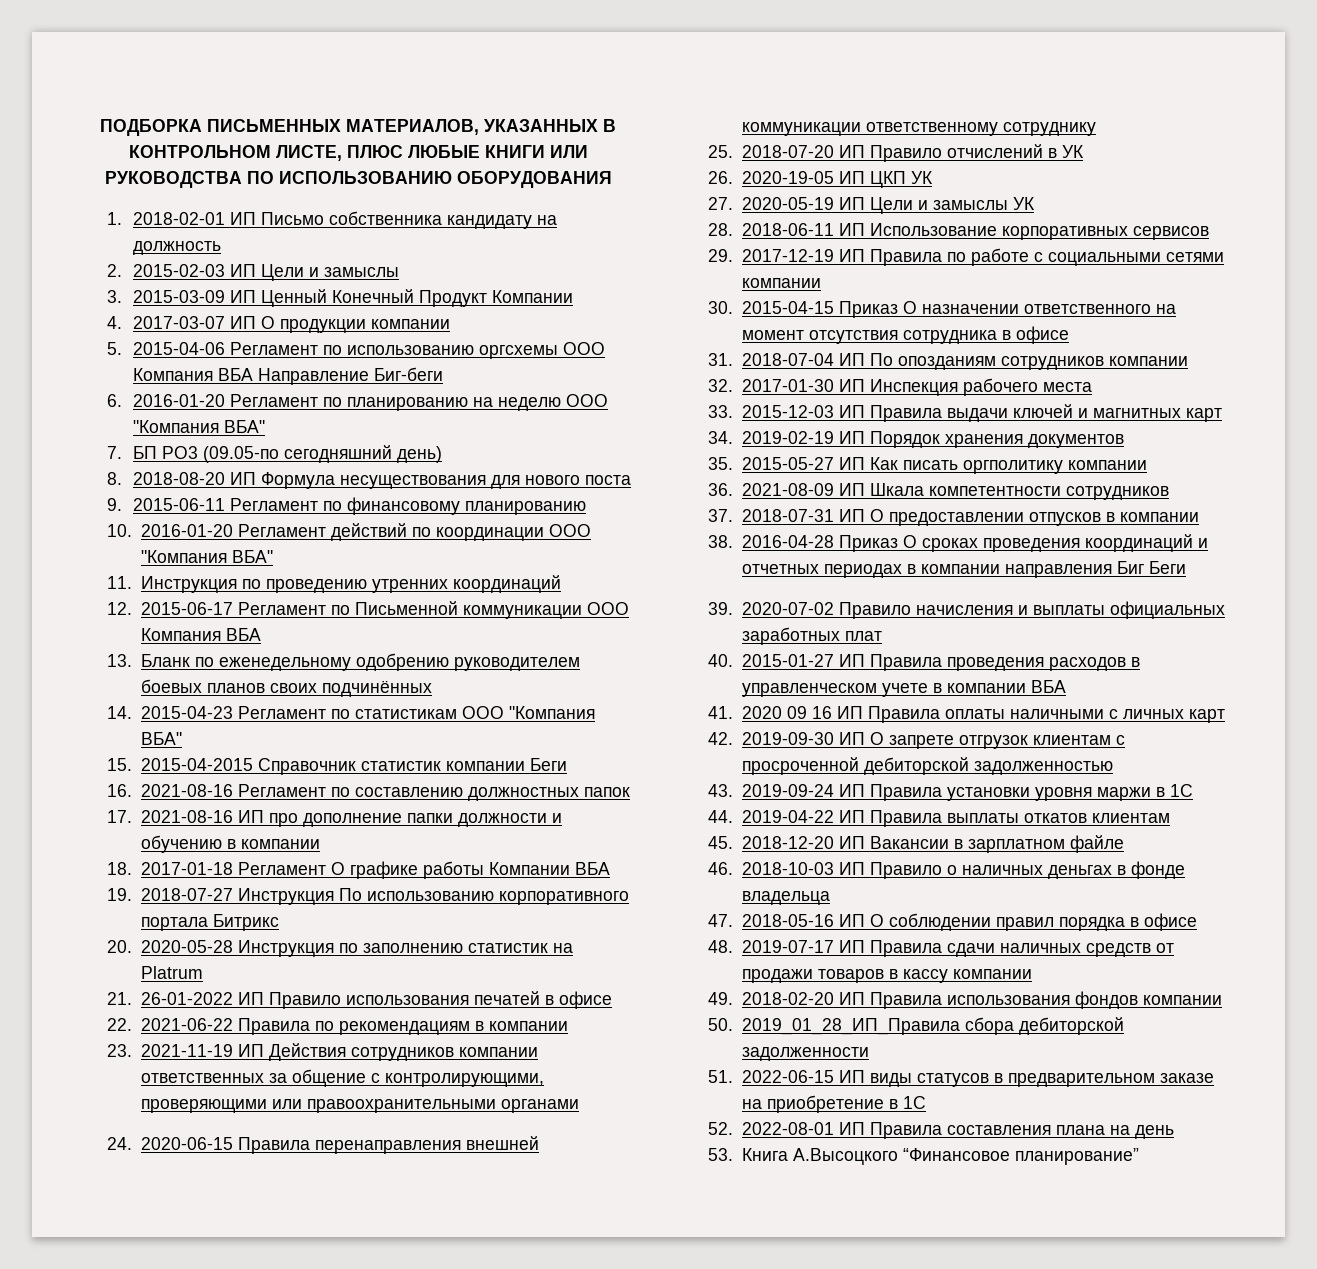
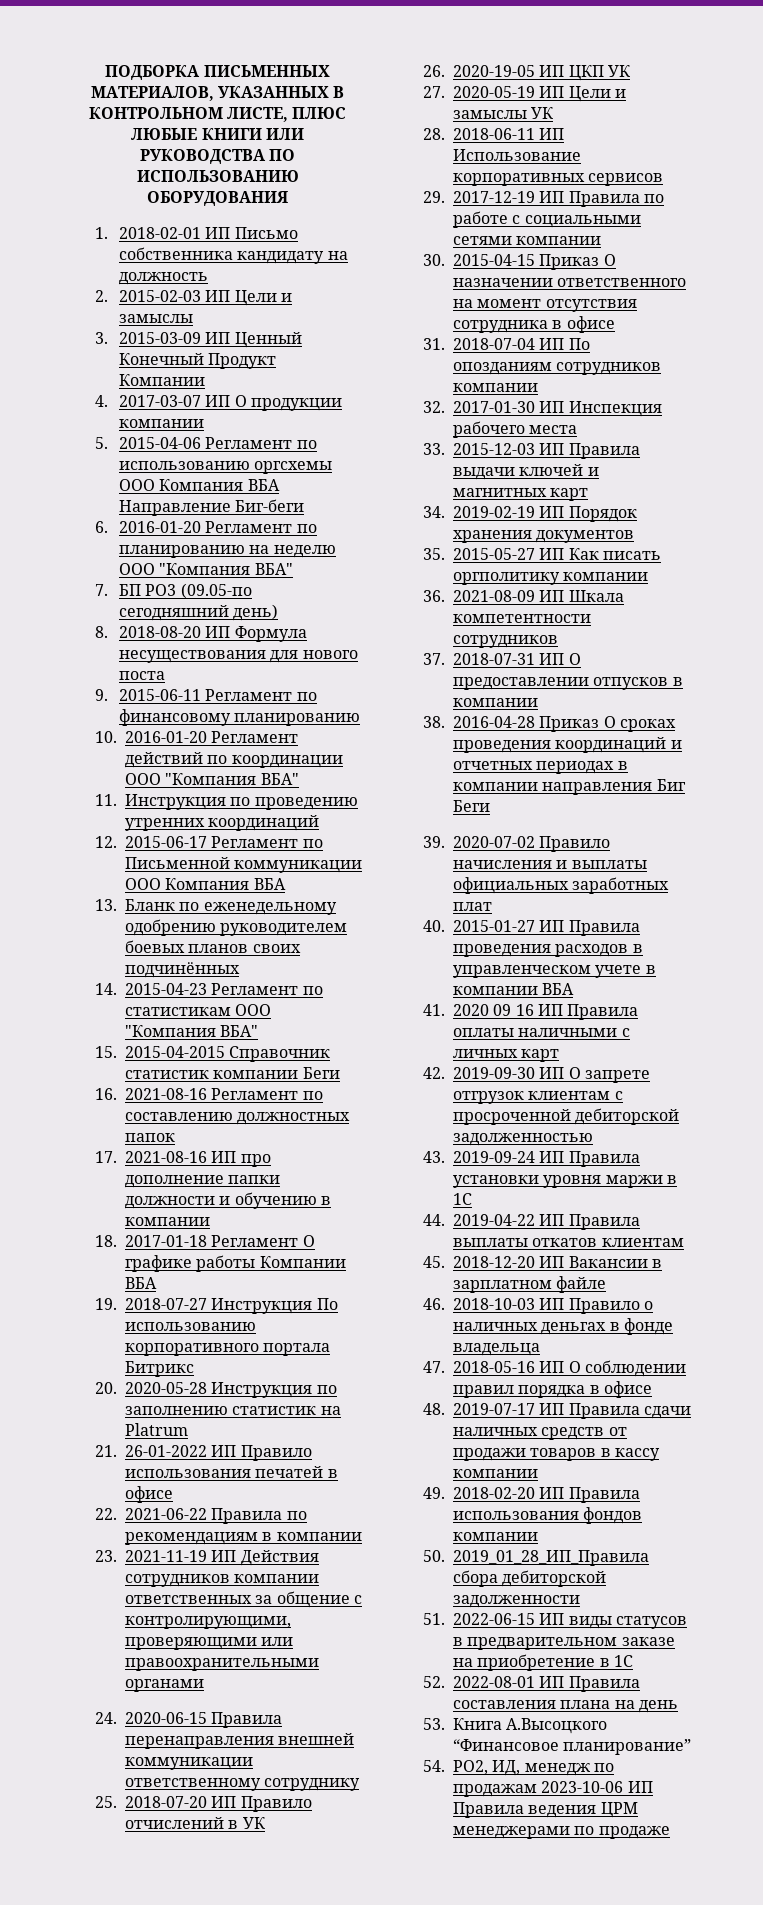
+ 54. РО2, ИД, менедж по продажам 2023-10-06 ИП Правила ведения ЦРМ менеджерами по продаже

